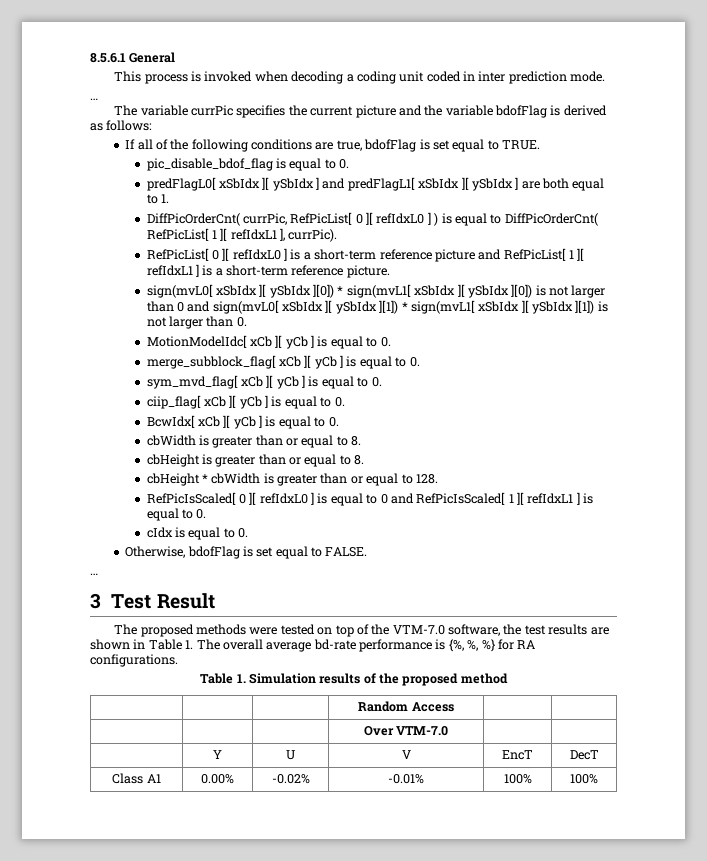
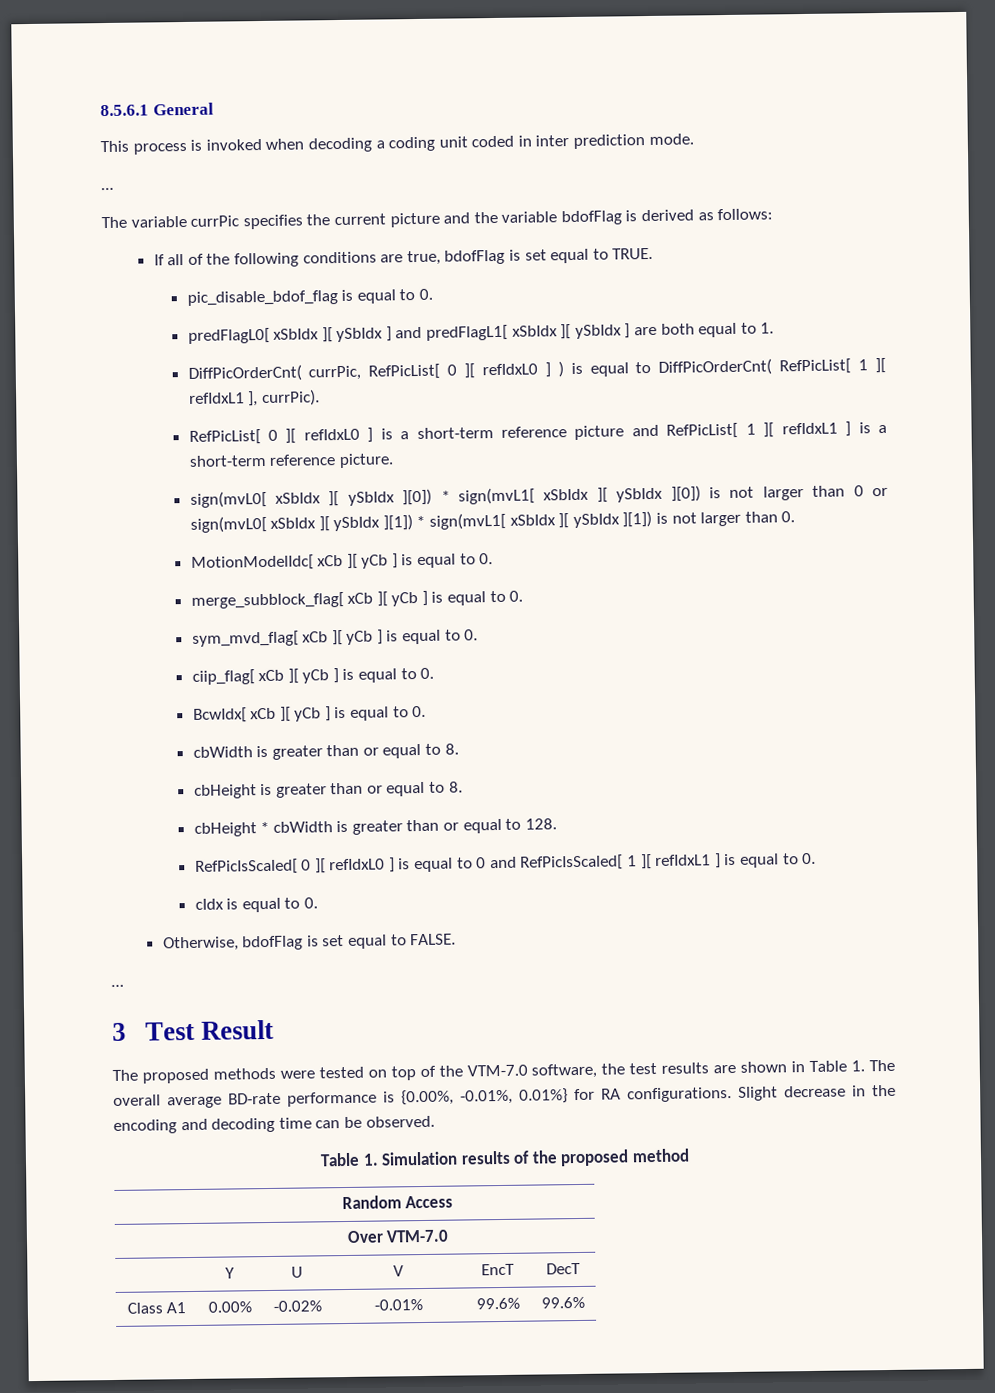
- sign(mvL0[ xSbIdx ][ ySbIdx ][0]) * sign(mvL1[ xSbIdx ][ ySbIdx ][0]) is not larger than 0 and sign(mvL0[ xSbIdx ][ ySbIdx ][1]) * sign(mvL1[ xSbIdx ][ ySbIdx ][1]) is not larger than 0.
+ sign(mvL0[ xSbIdx ][ ySbIdx ][0]) * sign(mvL1[ xSbIdx ][ ySbIdx ][0]) is not larger than 0 or sign(mvL0[ xSbIdx ][ ySbIdx ][1]) * sign(mvL1[ xSbIdx ][ ySbIdx ][1]) is not larger than 0.
- The proposed methods were tested on top of the VTM-7.0 software, the test results are shown in Table 1. The overall average bd-rate performance is {%, %, %} for RA configurations.
+ The proposed methods were tested on top of the VTM-7.0 software, the test results are shown in Table 1. The overall average BD-rate performance is {0.00%, -0.01%, 0.01%} for RA configurations. Slight decrease in the encoding and decoding time can be observed.
- Class A1 | 0.00% | -0.02% | -0.01% | 100% | 100%
+ Class A1 | 0.00% | -0.02% | -0.01% | 99.6% | 99.6%

